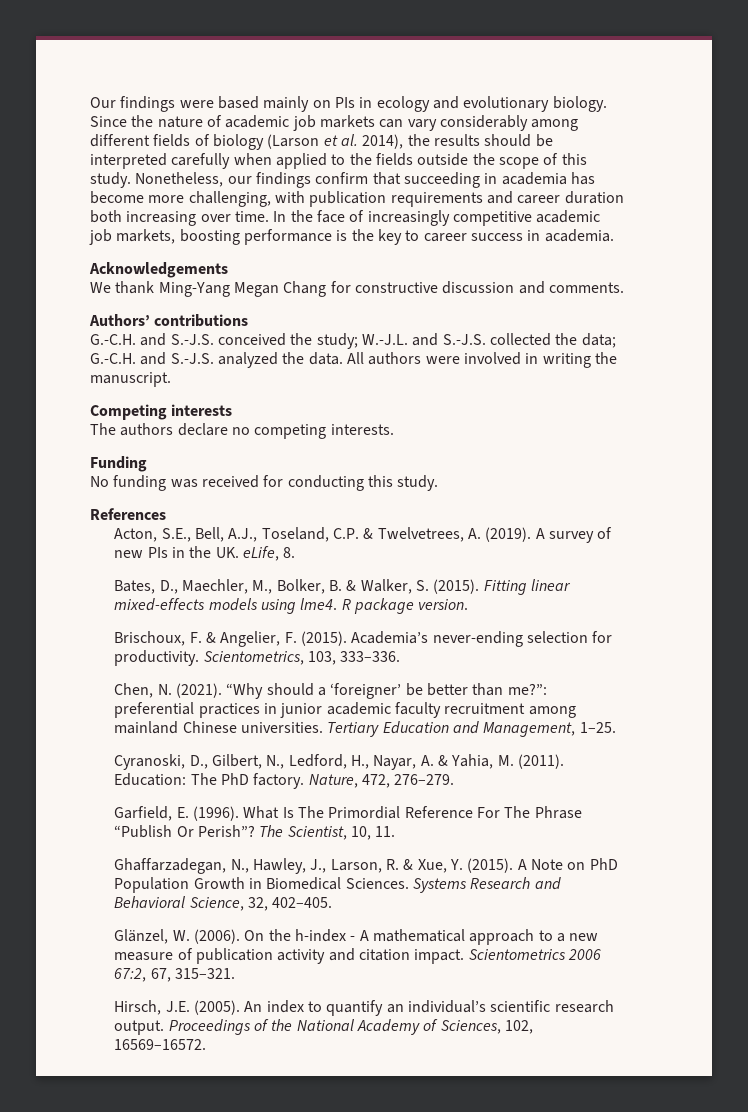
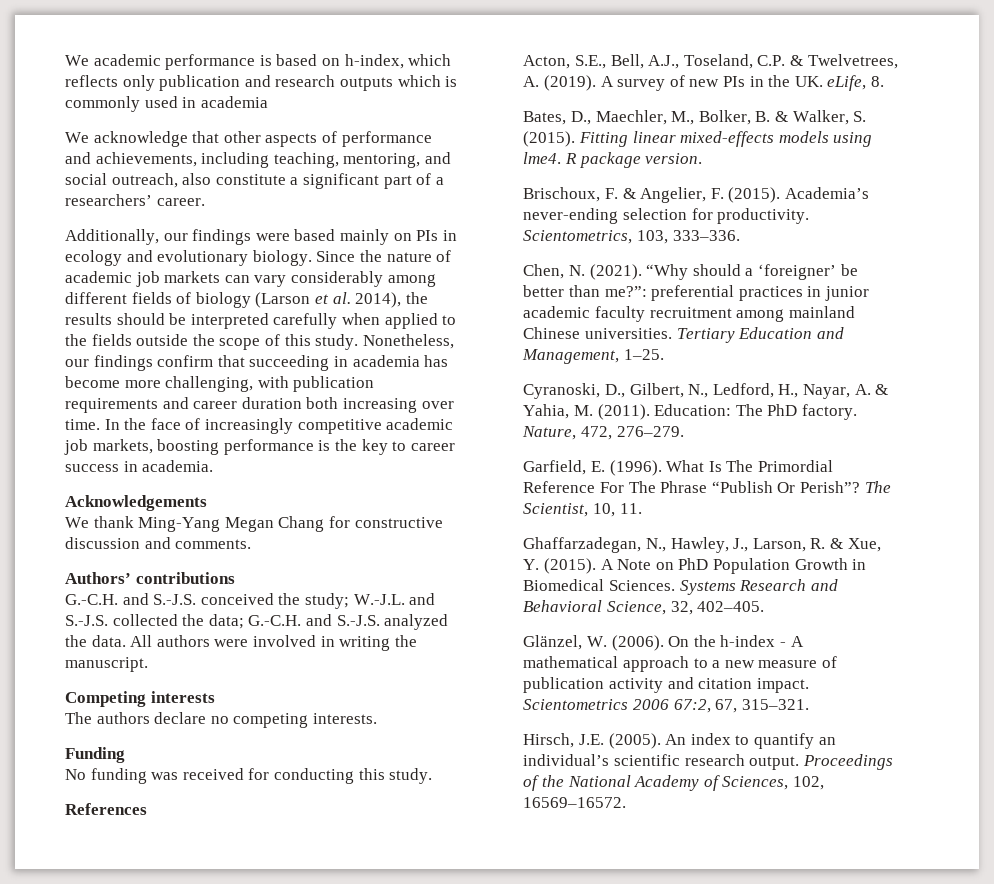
- Our findings were based mainly on PIs in ecology and evolutionary biology.
+ We academic performance is based on h-index, which reflects only publication and research outputs which is commonly used in academia
+ We acknowledge that other aspects of performance and achievements, including teaching, mentoring, and social outreach, also constitute a significant part of a researchers’ career.
+ Additionally, our findings were based mainly on PIs in ecology and evolutionary biology.

